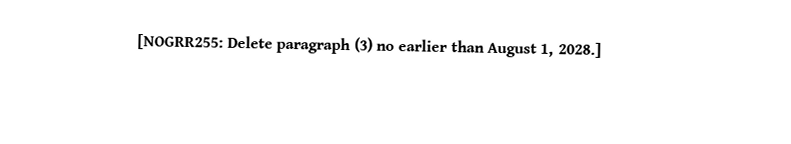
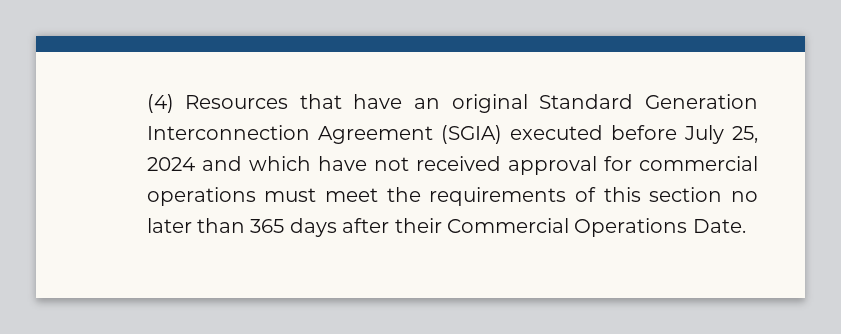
- [NOGRR255: Delete paragraph (3) no earlier than August 1, 2028.]
+ (4) Resources that have an original Standard Generation Interconnection Agreement (SGIA) executed before July 25, 2024 and which have not received approval for commercial operations must meet the requirements of this section no later than 365 days after their Commercial Operations Date.

